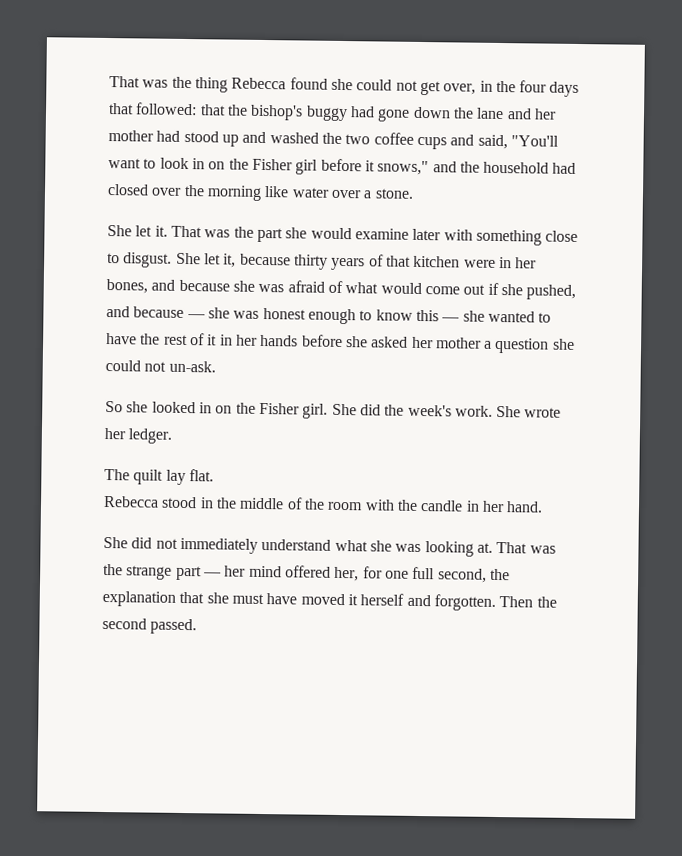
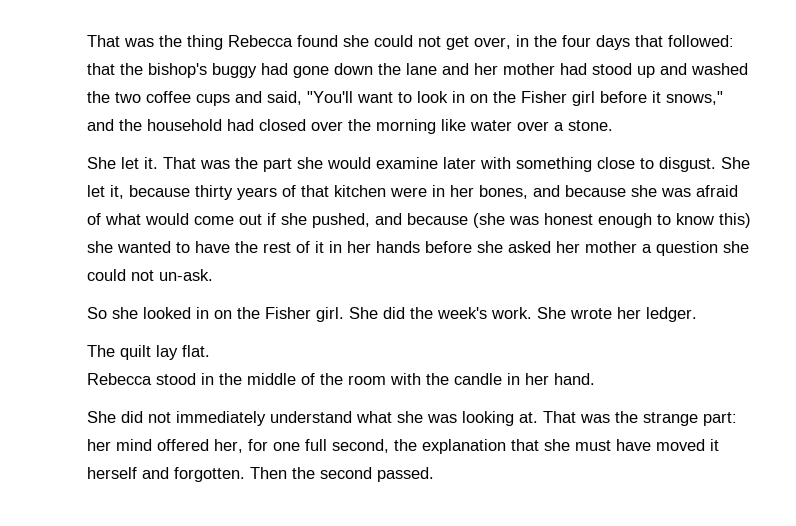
- She let it, because thirty years of that kitchen were in her bones, and because she was afraid of what would come out if she pushed, and because — she was honest enough to know this — she wanted to have the rest of it in her hands before she asked her mother a question she could not un-ask.
+ She let it, because thirty years of that kitchen were in her bones, and because she was afraid of what would come out if she pushed, and because (she was honest enough to know this) she wanted to have the rest of it in her hands before she asked her mother a question she could not un-ask.
- That was the strange part — her mind offered her, for one full second, the explanation that she must have moved it herself and forgotten.
+ That was the strange part: her mind offered her, for one full second, the explanation that she must have moved it herself and forgotten.

